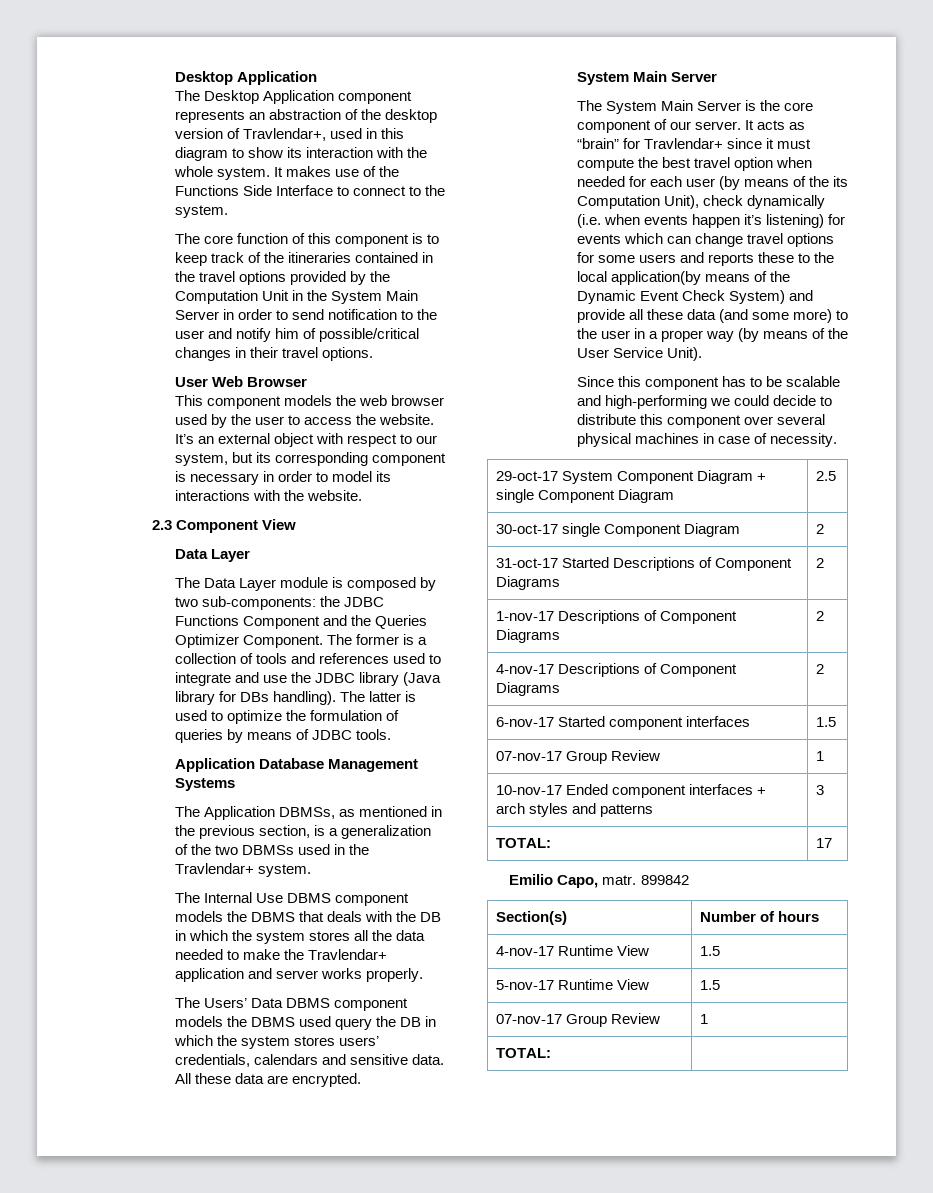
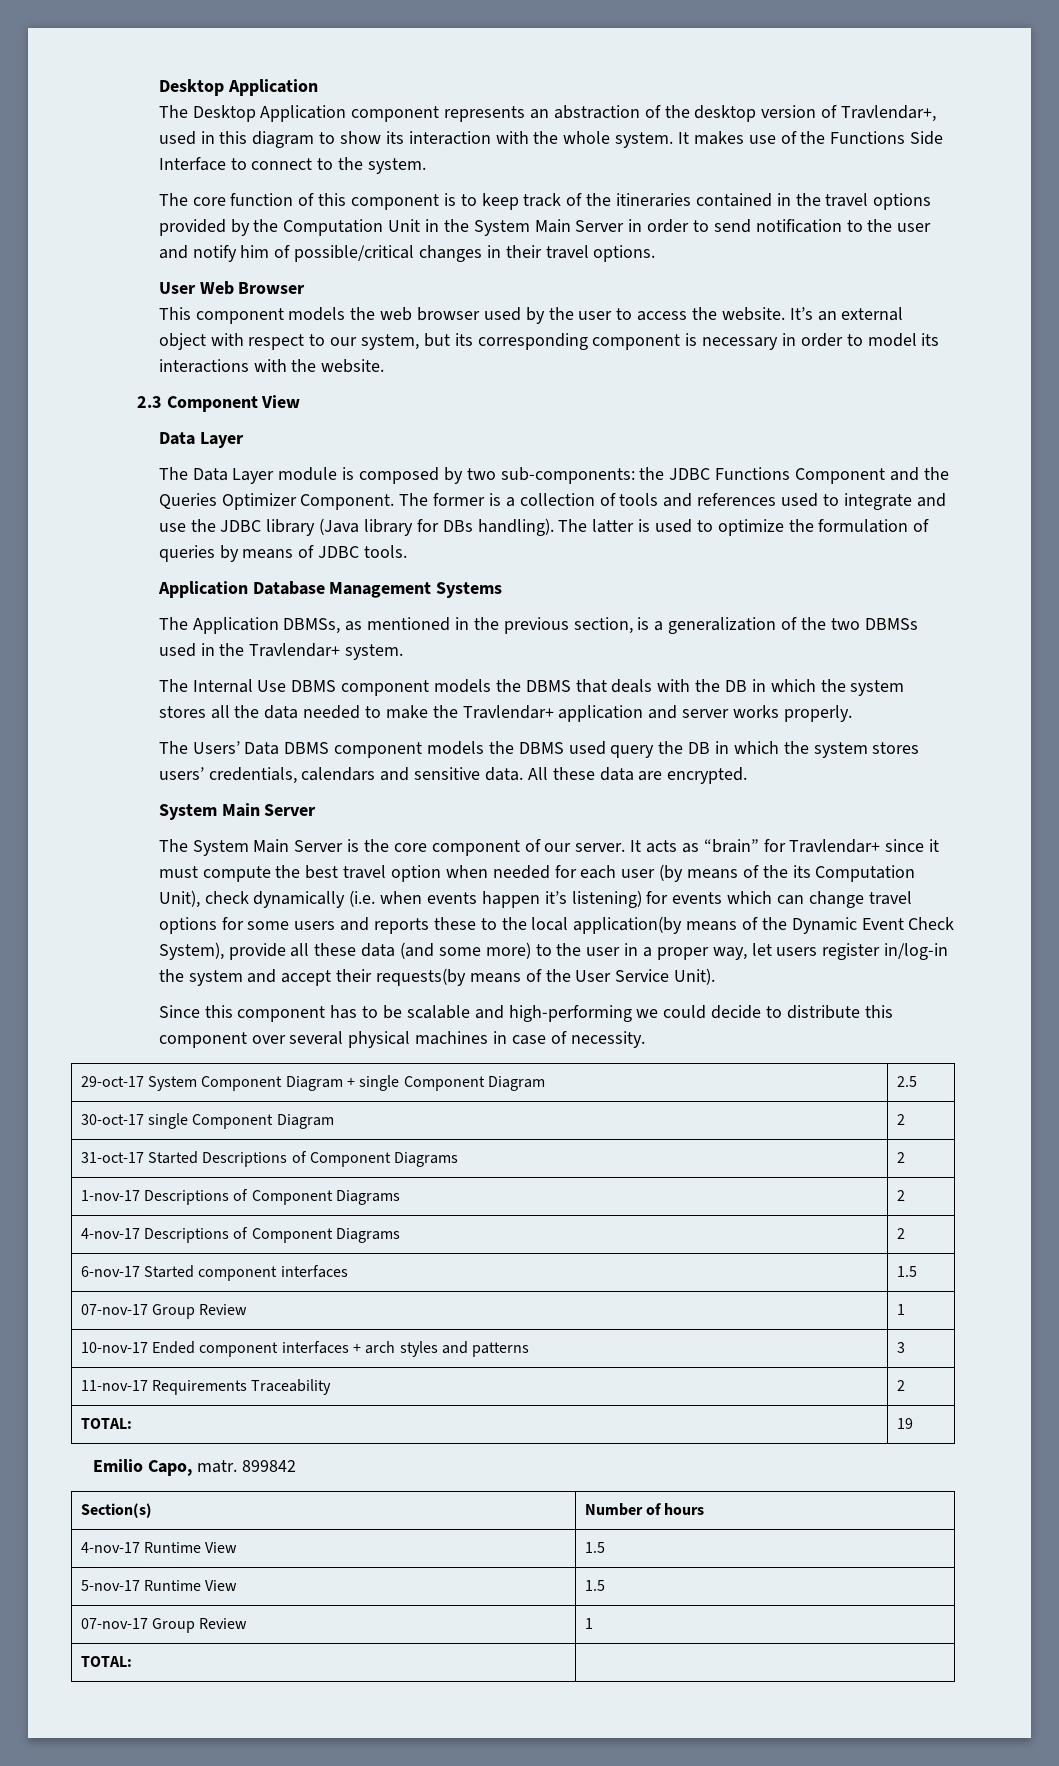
- It acts as “brain” for Travlendar+ since it must compute the best travel option when needed for each user (by means of the its Computation Unit), check dynamically (i.e. when events happen it’s listening) for events which can change travel options for some users and reports these to the local application(by means of the Dynamic Event Check System) and provide all these data (and some more) to the user in a proper way (by means of the User Service Unit).
+ It acts as “brain” for Travlendar+ since it must compute the best travel option when needed for each user (by means of the its Computation Unit), check dynamically (i.e. when events happen it’s listening) for events which can change travel options for some users and reports these to the local application(by means of the Dynamic Event Check System), provide all these data (and some more) to the user in a proper way, let users register in/log-in the system and accept their requests(by means of the User Service Unit).
- TOTAL: | 17
+ 11-nov-17 Requirements Traceability | 2
+ TOTAL: | 19

